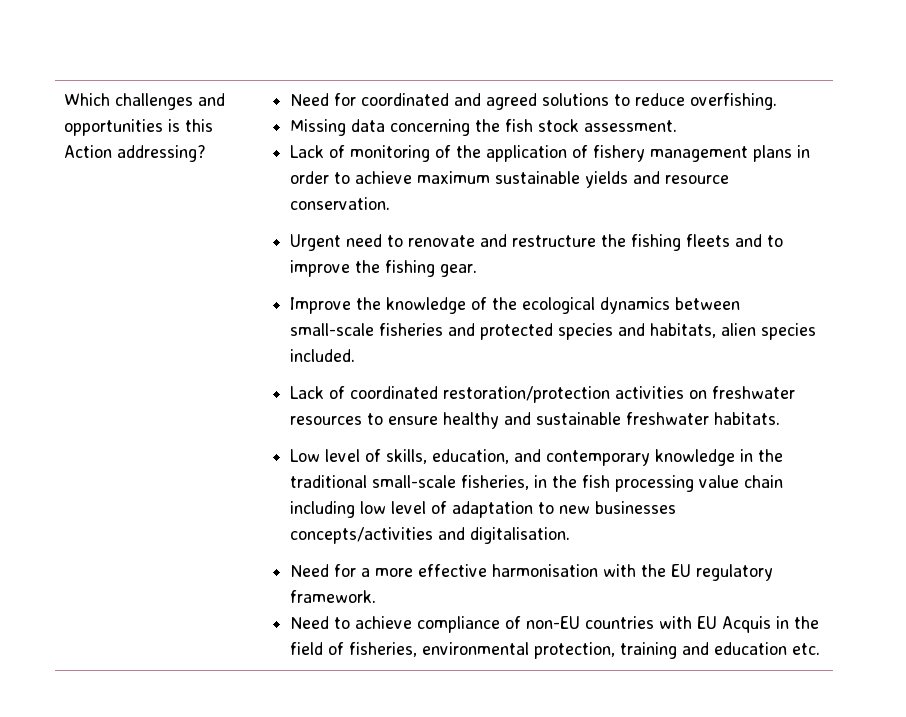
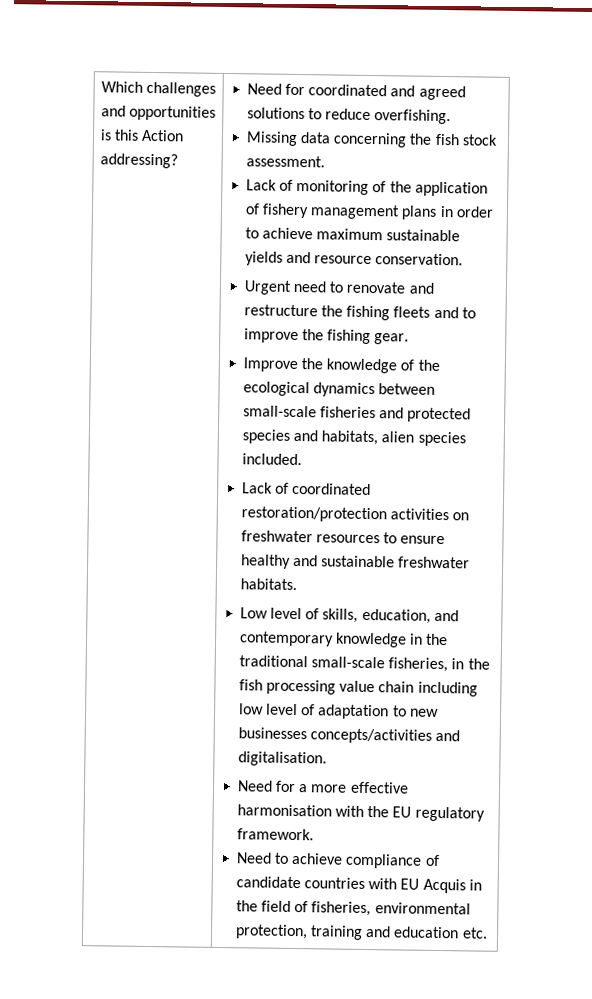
- Need to achieve compliance of non-EU countries with EU Acquis in the field of fisheries, environmental protection, training and education etc.
+ Need to achieve compliance of candidate countries with EU Acquis in the field of fisheries, environmental protection, training and education etc.

